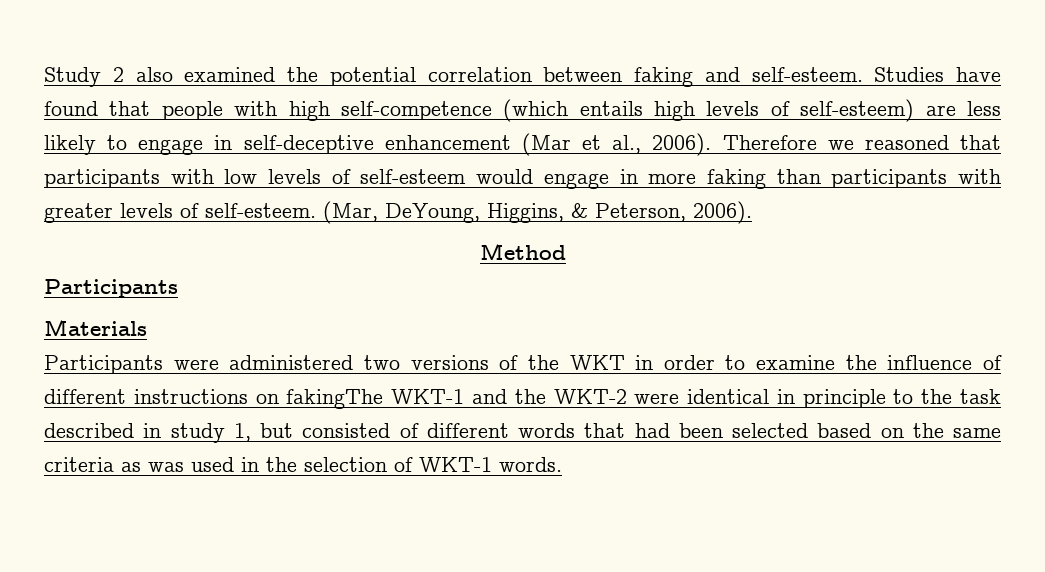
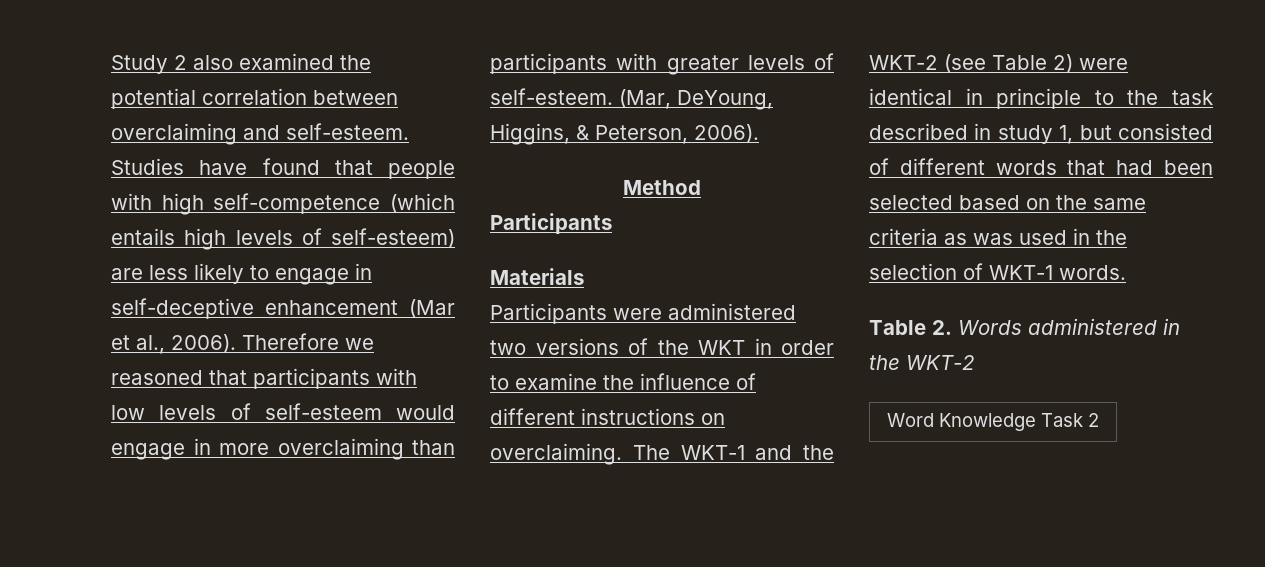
- Study 2 also examined the potential correlation between faking and self-esteem.
+ Study 2 also examined the potential correlation between overclaiming and self-esteem.
- Therefore we reasoned that participants with low levels of self-esteem would engage in more faking than participants with greater levels of self-esteem.
+ Therefore we reasoned that participants with low levels of self-esteem would engage in more overclaiming than participants with greater levels of self-esteem.
- Participants were administered two versions of the WKT in order to examine the influence of different instructions on fakingThe WKT-1 and the WKT-2 were identical in principle to the task described in study 1, but consisted of different words that had been selected based on the same criteria as was used in the selection of WKT-1 words.
+ Participants were administered two versions of the WKT in order to examine the influence of different instructions on overclaiming. The WKT-1 and the WKT-2 (see Table 2) were identical in principle to the task described in study 1, but consisted of different words that had been selected based on the same criteria as was used in the selection of WKT-1 words.
+ Table 2. Words administered in the WKT-2
+ Word Knowledge Task 2

